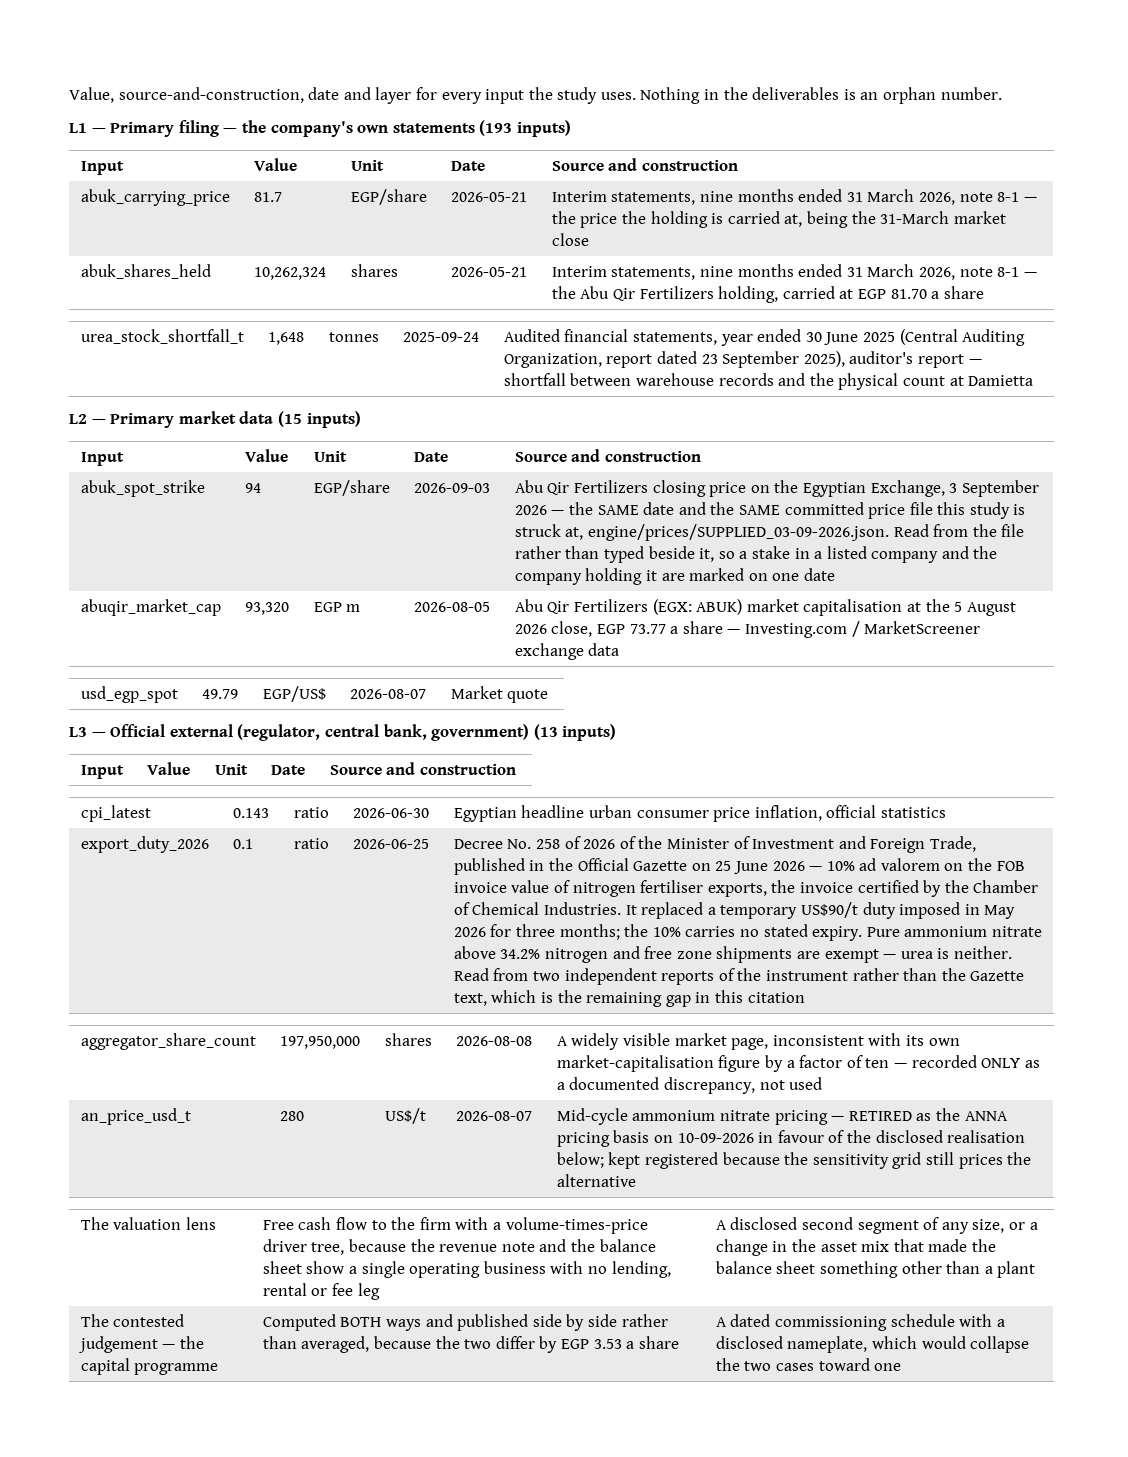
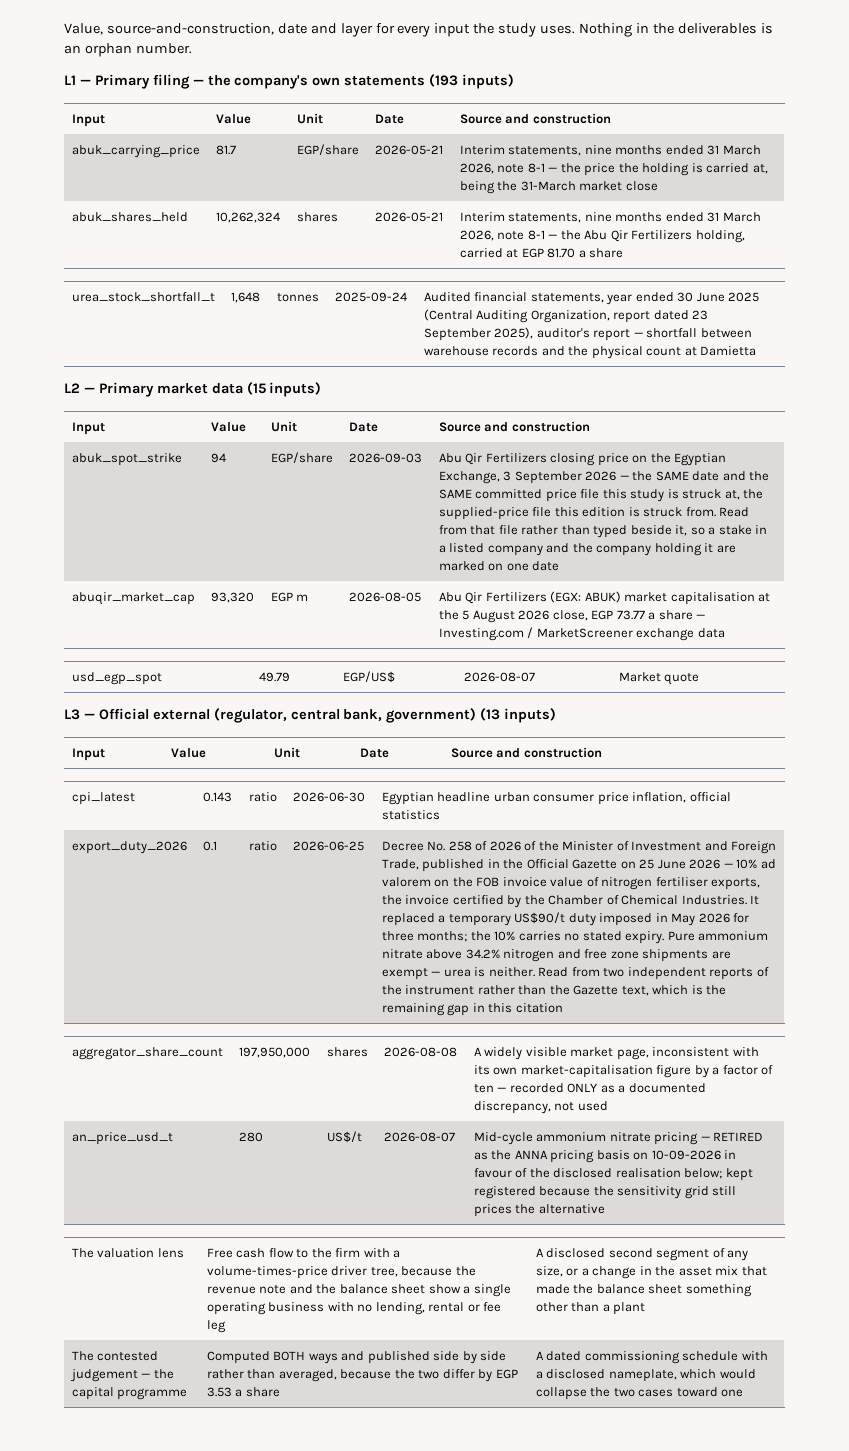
- Abu Qir Fertilizers closing price on the Egyptian Exchange, 3 September 2026 — the SAME date and the SAME committed price file this study is struck at, engine/prices/SUPPLIED_03-09-2026.json. Read from the file rather than typed beside it, so a stake in a listed company and the company holding it are marked on one date
+ Abu Qir Fertilizers closing price on the Egyptian Exchange, 3 September 2026 — the SAME date and the SAME committed price file this study is struck at, the supplied-price file this edition is struck from. Read from that file rather than typed beside it, so a stake in a listed company and the company holding it are marked on one date

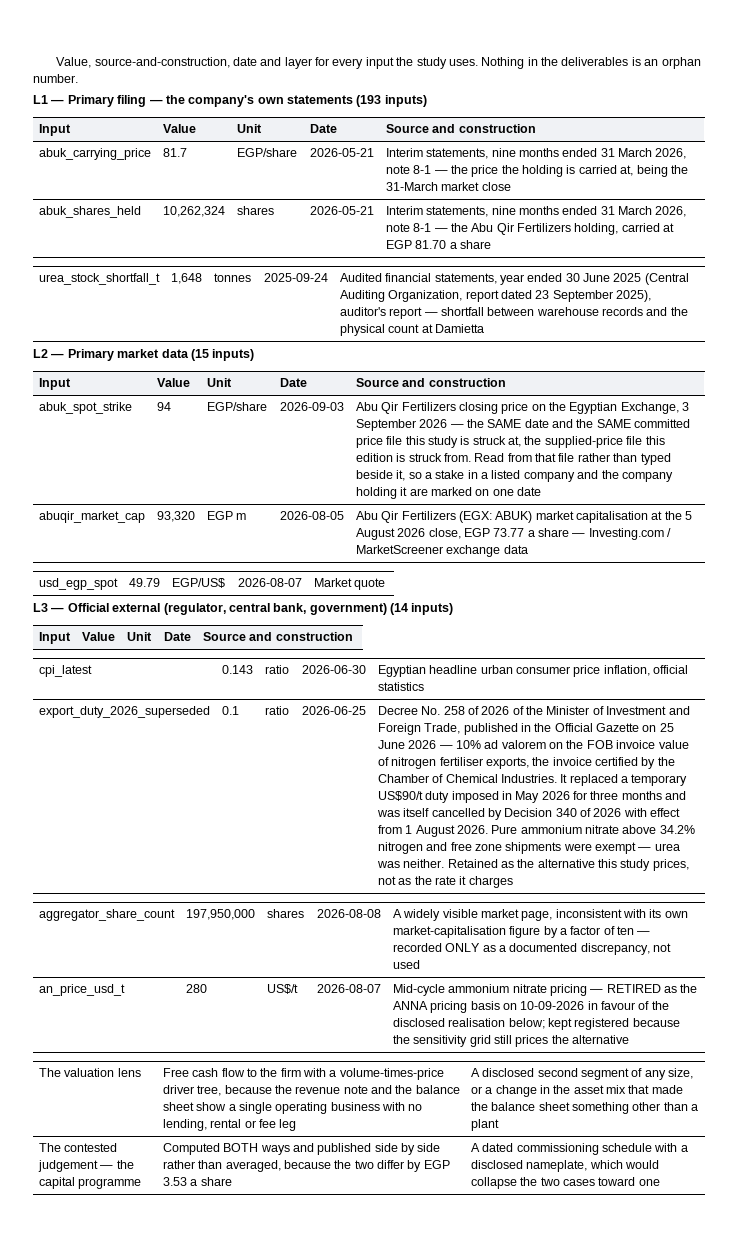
- L3 — Official external (regulator, central bank, government) (13 inputs)
+ L3 — Official external (regulator, central bank, government) (14 inputs)
- export_duty_2026
+ export_duty_2026_superseded
- It replaced a temporary US$90/t duty imposed in May 2026 for three months; the 10% carries no stated expiry.
+ It replaced a temporary US$90/t duty imposed in May 2026 for three months and was itself cancelled by Decision 340 of 2026 with effect from 1 August 2026.
- Pure ammonium nitrate above 34.2% nitrogen and free zone shipments are exempt — urea is neither. Read from two independent reports of the instrument rather than the Gazette text, which is the remaining gap in this citation
+ Pure ammonium nitrate above 34.2% nitrogen and free zone shipments were exempt — urea was neither. Retained as the alternative this study prices, not as the rate it charges

